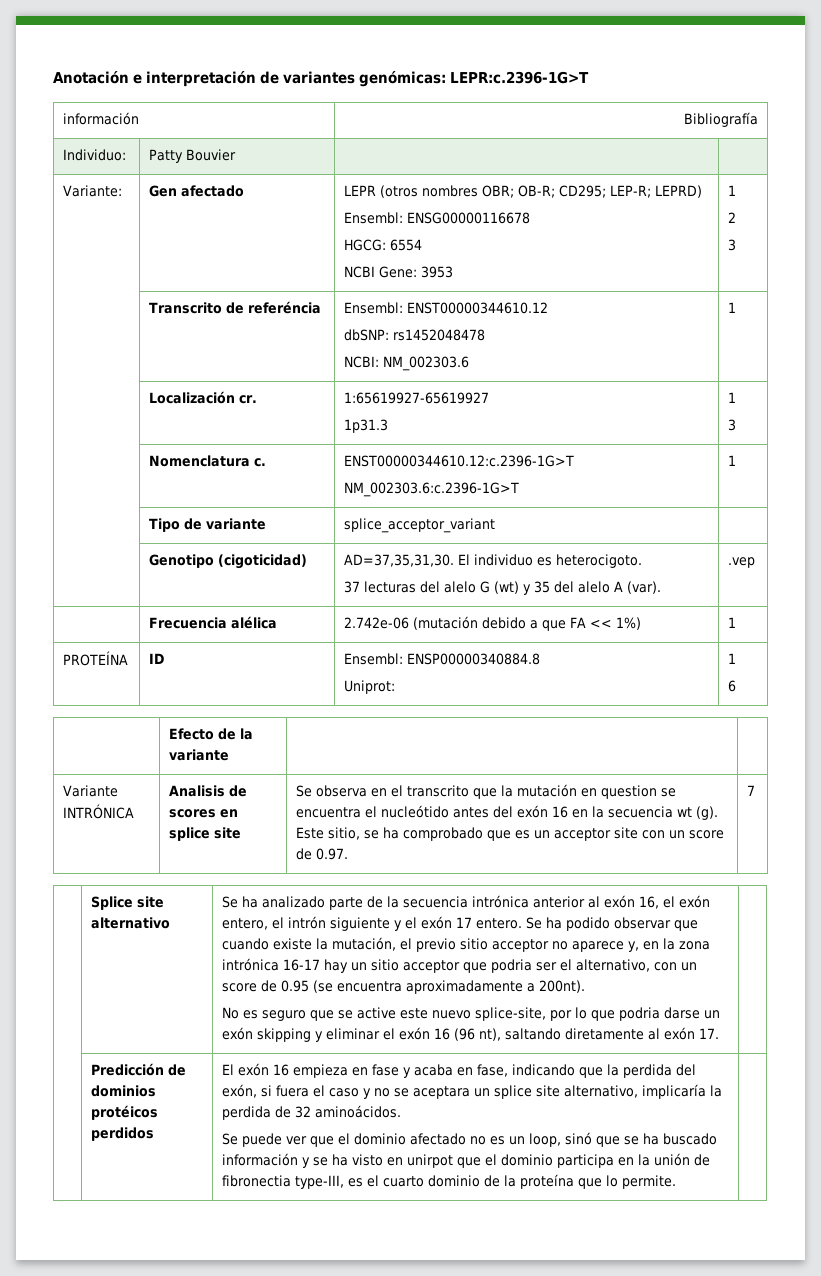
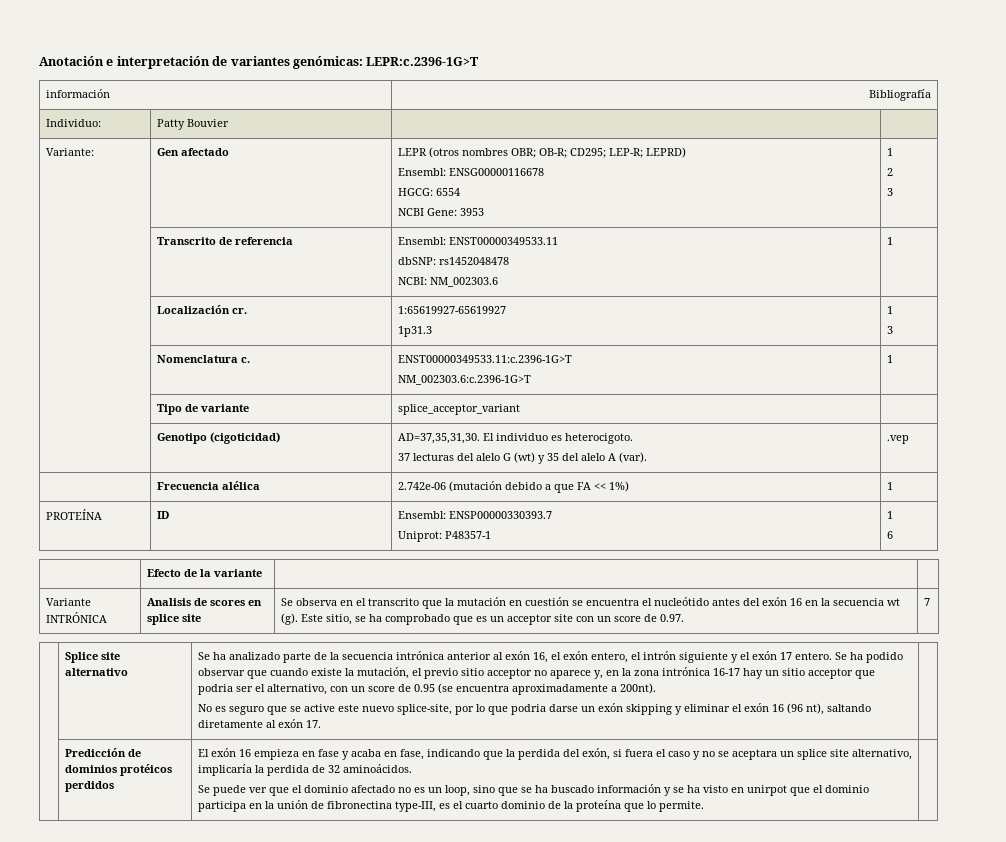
- | Transcrito de referéncia | Ensembl: ENST00000344610.12
+ | Transcrito de referencia | Ensembl: ENST00000349533.11
- | Nomenclatura c. | ENST00000344610.12:c.2396-1G>T
+ | Nomenclatura c. | ENST00000349533.11:c.2396-1G>T
- PROTEÍNA | ID | Ensembl: ENSP00000340884.8
- Uniprot: | 1
+ PROTEÍNA | ID | Ensembl: ENSP00000330393.7
+ Uniprot: P48357-1 | 1
- Se observa en el transcrito que la mutación en question se encuentra el nucleótido antes del exón 16 en la secuencia wt (g).
+ Se observa en el transcrito que la mutación en cuestión se encuentra el nucleótido antes del exón 16 en la secuencia wt (g).
- Se puede ver que el dominio afectado no es un loop, sinó que se ha buscado información y se ha visto en unirpot que el dominio participa en la unión de fibronectia type-III, es el cuarto dominio de la proteína que lo permite.
+ Se puede ver que el dominio afectado no es un loop, sino que se ha buscado información y se ha visto en unirpot que el dominio participa en la unión de fibronectina type-III, es el cuarto dominio de la proteína que lo permite.

